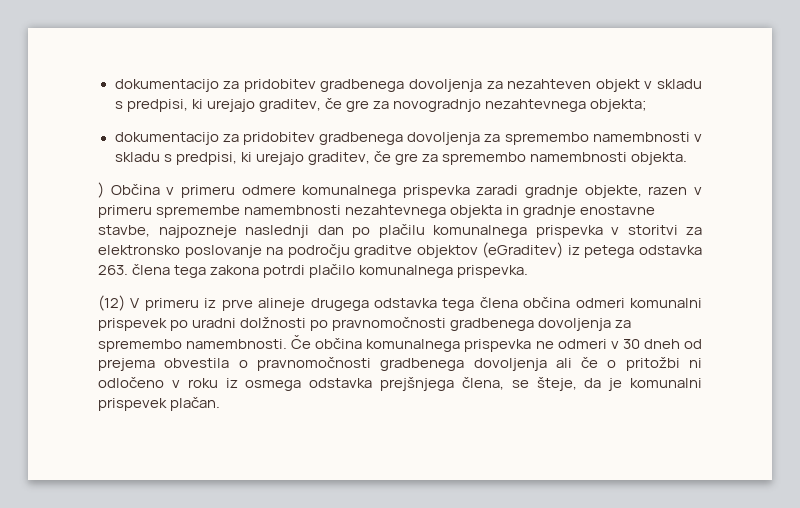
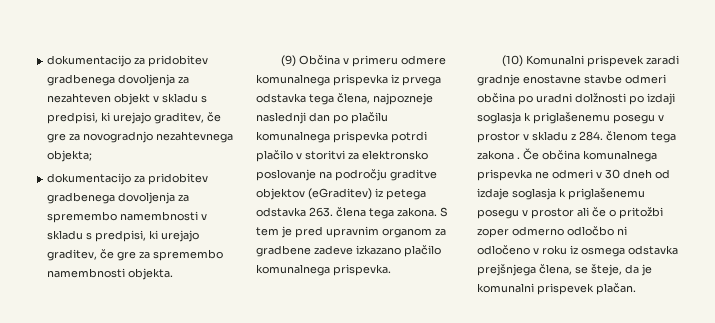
- ) Občina v primeru odmere komunalnega prispevka zaradi gradnje objekte, razen v primeru spremembe namembnosti nezahtevnega objekta in gradnje enostavne stavbe, najpozneje naslednji dan po plačilu komunalnega prispevka v storitvi za elektronsko poslovanje na področju graditve objektov (eGraditev) iz petega odstavka 263. člena tega zakona potrdi plačilo komunalnega prispevka.
- (12) V primeru iz prve alineje drugega odstavka tega člena občina odmeri komunalni prispevek po uradni dolžnosti po pravnomočnosti gradbenega dovoljenja za spremembo namembnosti.
+ (9) Občina v primeru odmere komunalnega prispevka iz prvega odstavka tega člena, najpozneje naslednji dan po plačilu komunalnega prispevka potrdi plačilo v storitvi za elektronsko poslovanje na področju graditve objektov (eGraditev) iz petega odstavka 263. člena tega zakona. S tem je pred upravnim organom za gradbene zadeve izkazano plačilo komunalnega prispevka.
+ (10) Komunalni prispevek zaradi gradnje enostavne stavbe odmeri občina po uradni dolžnosti po izdaji soglasja k priglašenemu posegu v prostor v skladu z 284. členom tega zakona .
- Če občina komunalnega prispevka ne odmeri v 30 dneh od prejema obvestila o pravnomočnosti gradbenega dovoljenja ali če o pritožbi ni odločeno v roku iz osmega odstavka prejšnjega člena, se šteje, da je komunalni prispevek plačan.
+ Če občina komunalnega prispevka ne odmeri v 30 dneh od izdaje soglasja k priglašenemu posegu v prostor ali če o pritožbi zoper odmerno odločbo ni odločeno v roku iz osmega odstavka prejšnjega člena, se šteje, da je komunalni prispevek plačan.

